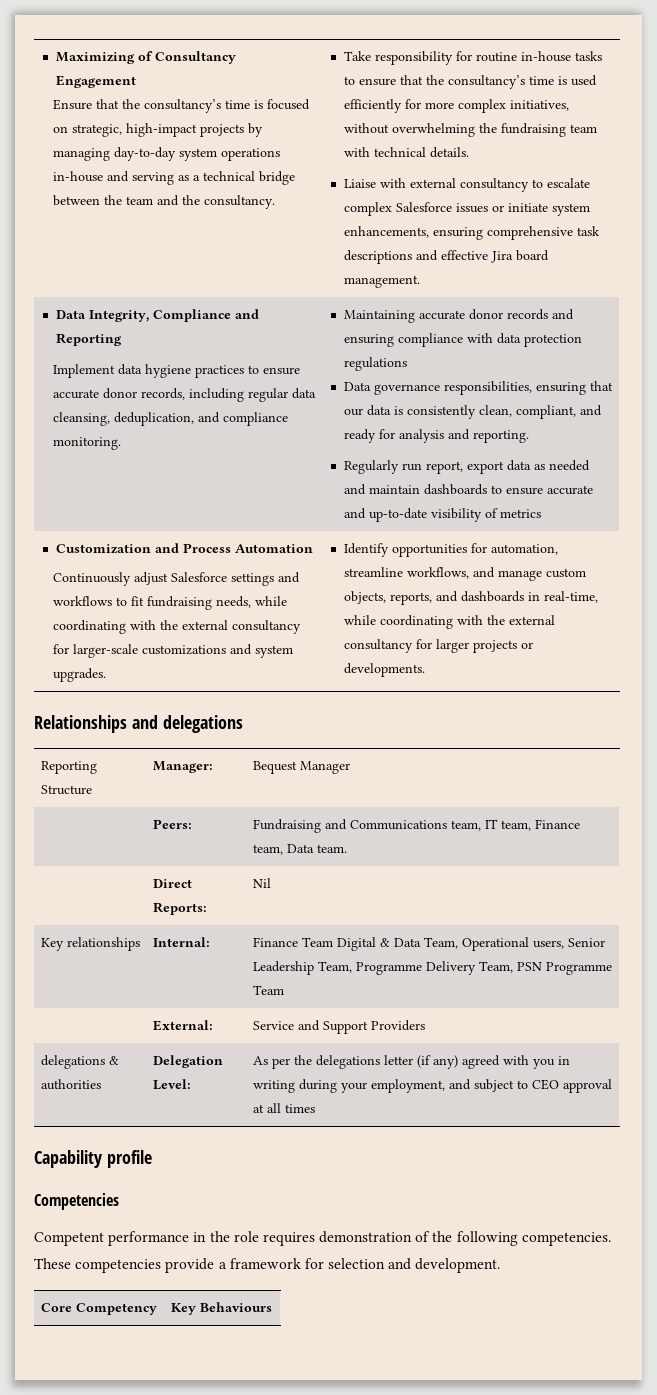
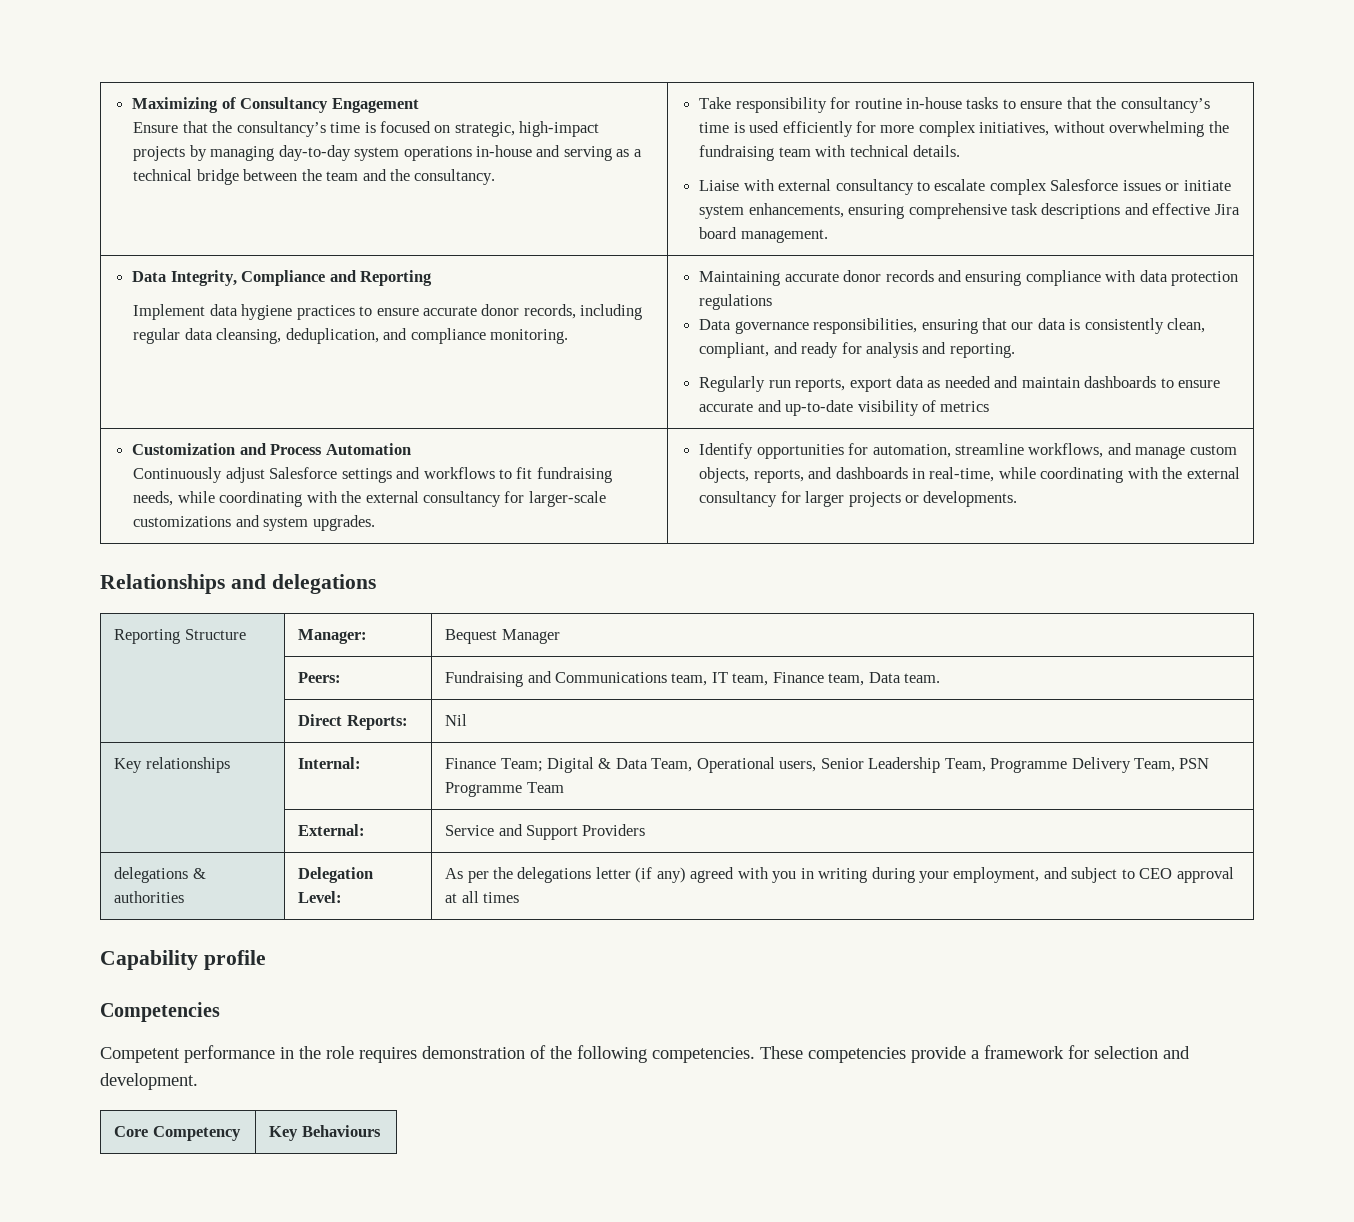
- Regularly run report, export data as needed and maintain dashboards to ensure accurate and up-to-date visibility of metrics
+ Regularly run reports, export data as needed and maintain dashboards to ensure accurate and up-to-date visibility of metrics
- Key relationships | Internal: | Finance Team Digital & Data Team, Operational users, Senior Leadership Team, Programme Delivery Team, PSN Programme Team
+ Key relationships | Internal: | Finance Team; Digital & Data Team, Operational users, Senior Leadership Team, Programme Delivery Team, PSN Programme Team

